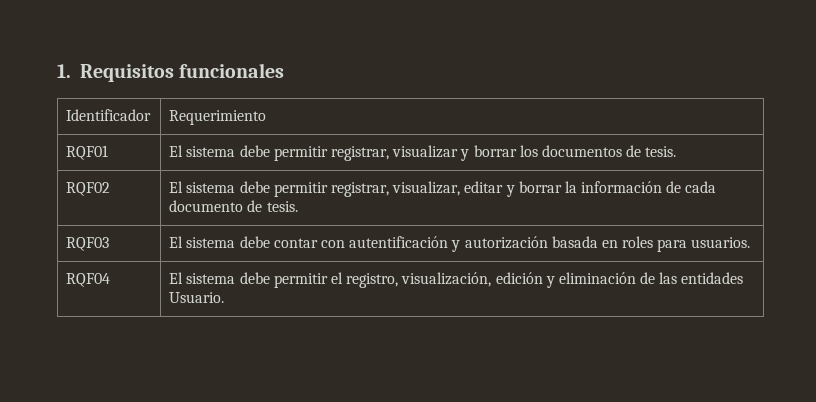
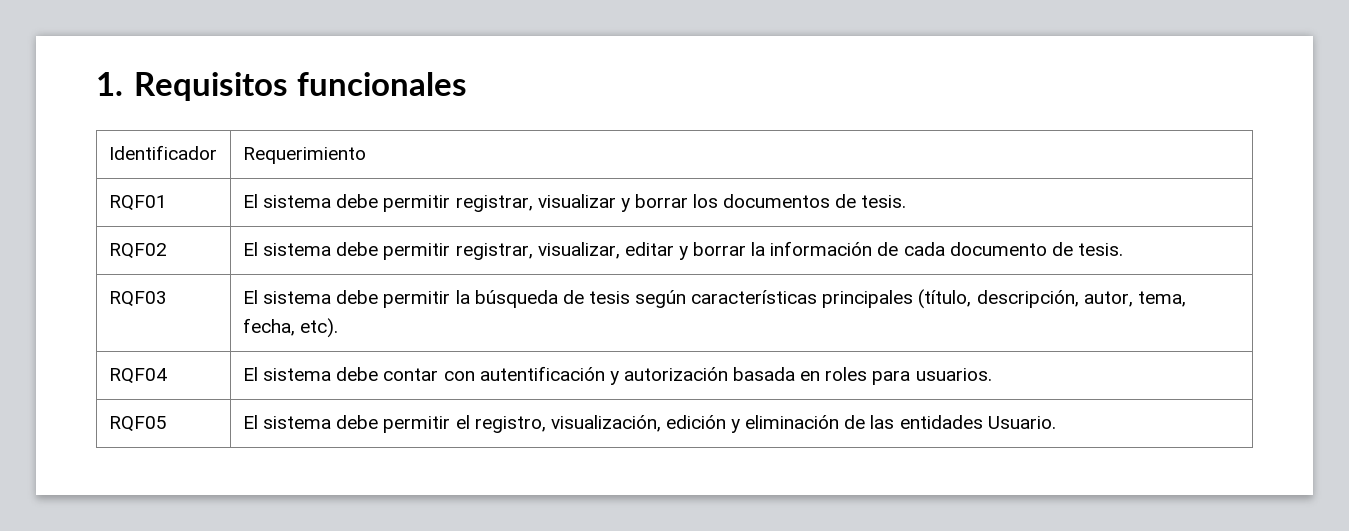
- RQF03 | El sistema debe contar con autentificación y autorización basada en roles para usuarios.
+ RQF03 | El sistema debe permitir la búsqueda de tesis según características principales (título, descripción, autor, tema, fecha, etc).
+ RQF04 | El sistema debe contar con autentificación y autorización basada en roles para usuarios.
- RQF04 | El sistema debe permitir el registro, visualización, edición y eliminación de las entidades Usuario.
+ RQF05 | El sistema debe permitir el registro, visualización, edición y eliminación de las entidades Usuario.

